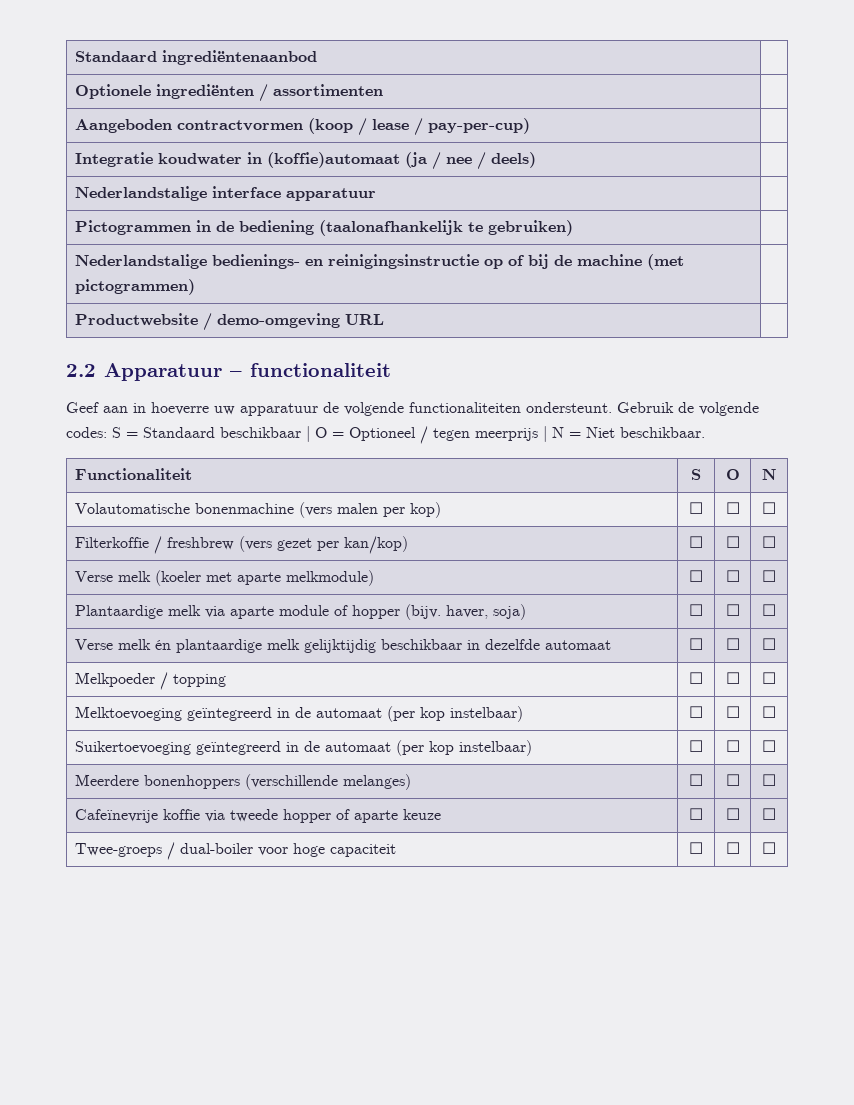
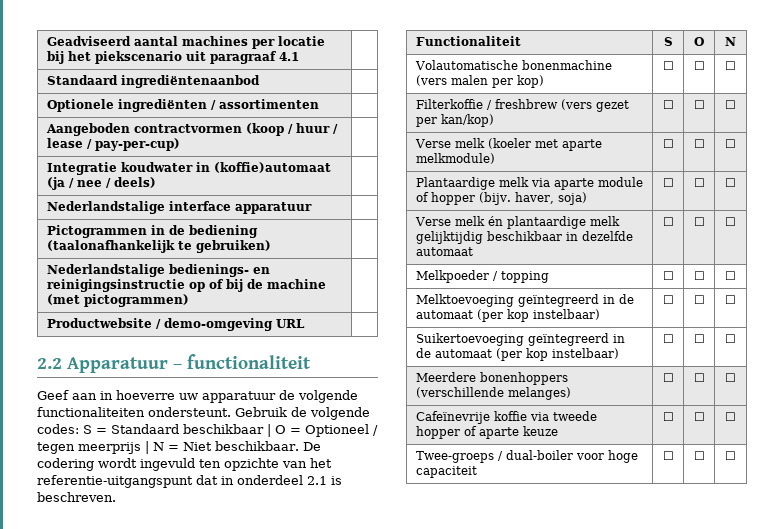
+ Geadviseerd aantal machines per locatie bij het piekscenario uit paragraaf 4.1 |
- Aangeboden contractvormen (koop / lease / pay-per-cup) |
+ Aangeboden contractvormen (koop / huur / lease / pay-per-cup) |
+ De codering wordt ingevuld ten opzichte van het referentie-uitgangspunt dat in onderdeel 2.1 is beschreven.

